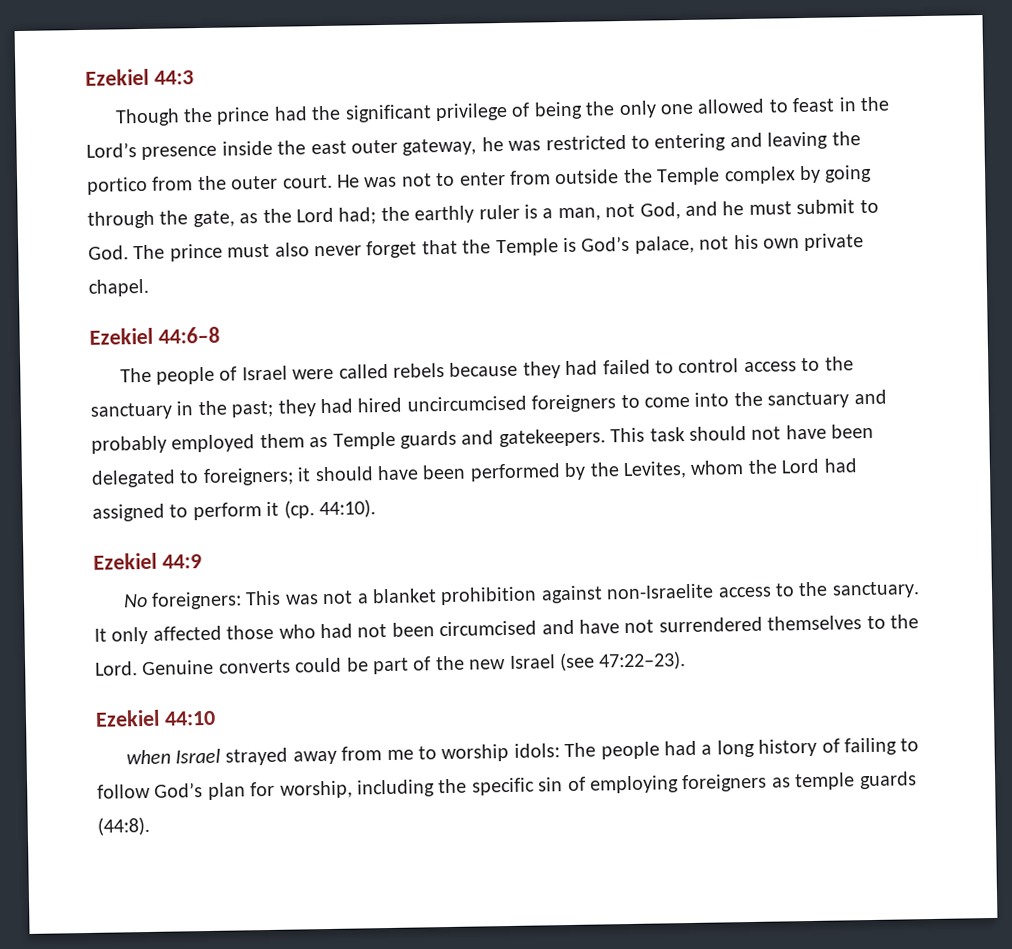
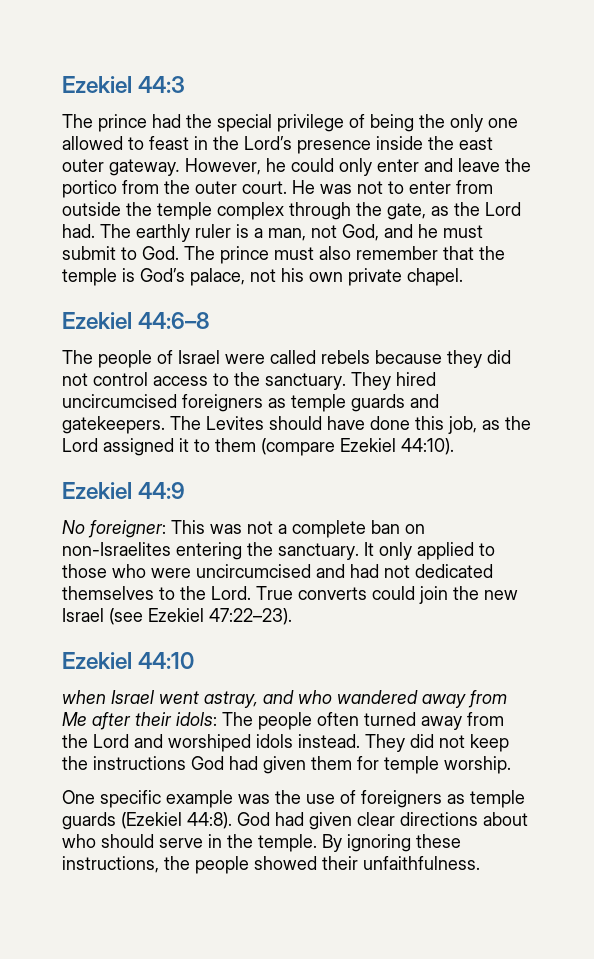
- Though the prince had the significant privilege of being the only one allowed to feast in the Lord’s presence inside the east outer gateway, he was restricted to entering and leaving the portico from the outer court.
+ The prince had the special privilege of being the only one allowed to feast in the Lord’s presence inside the east outer gateway. However, he could only enter and leave the portico from the outer court.
- He was not to enter from outside the Temple complex by going through the gate, as the Lord had; the earthly ruler is a man, not God, and he must submit to God. The prince must also never forget that the Temple is God’s palace, not his own private chapel.
+ He was not to enter from outside the temple complex through the gate, as the Lord had. The earthly ruler is a man, not God, and he must submit to God. The prince must also remember that the temple is God’s palace, not his own private chapel.
- The people of Israel were called rebels because they had failed to control access to the sanctuary in the past; they had hired uncircumcised foreigners to come into the sanctuary and probably employed them as Temple guards and gatekeepers. This task should not have been delegated to foreigners; it should have been performed by the Levites, whom the Lord had assigned to perform it (cp. 44:10).
+ The people of Israel were called rebels because they did not control access to the sanctuary. They hired uncircumcised foreigners as temple guards and gatekeepers. The Levites should have done this job, as the Lord assigned it to them (compare Ezekiel 44:10).
- No foreigners: This was not a blanket prohibition against non-Israelite access to the sanctuary. It only affected those who had not been circumcised and have not surrendered themselves to the Lord.
+ No foreigner: This was not a complete ban on non-Israelites entering the sanctuary. It only applied to those who were uncircumcised and had not dedicated themselves to the Lord.
- Genuine converts could be part of the new Israel (see 47:22–23).
+ True converts could join the new Israel (see Ezekiel 47:22–23).
- when Israel strayed away from me to worship idols: The people had a long history of failing to follow God’s plan for worship, including the specific sin of employing foreigners as temple guards (44:8).
+ when Israel went astray, and who wandered away from Me after their idols: The people often turned away from the Lord and worshiped idols instead. They did not keep the instructions God had given them for temple worship.
+ One specific example was the use of foreigners as temple guards (Ezekiel 44:8). God had given clear directions about who should serve in the temple. By ignoring these instructions, the people showed their unfaithfulness.

